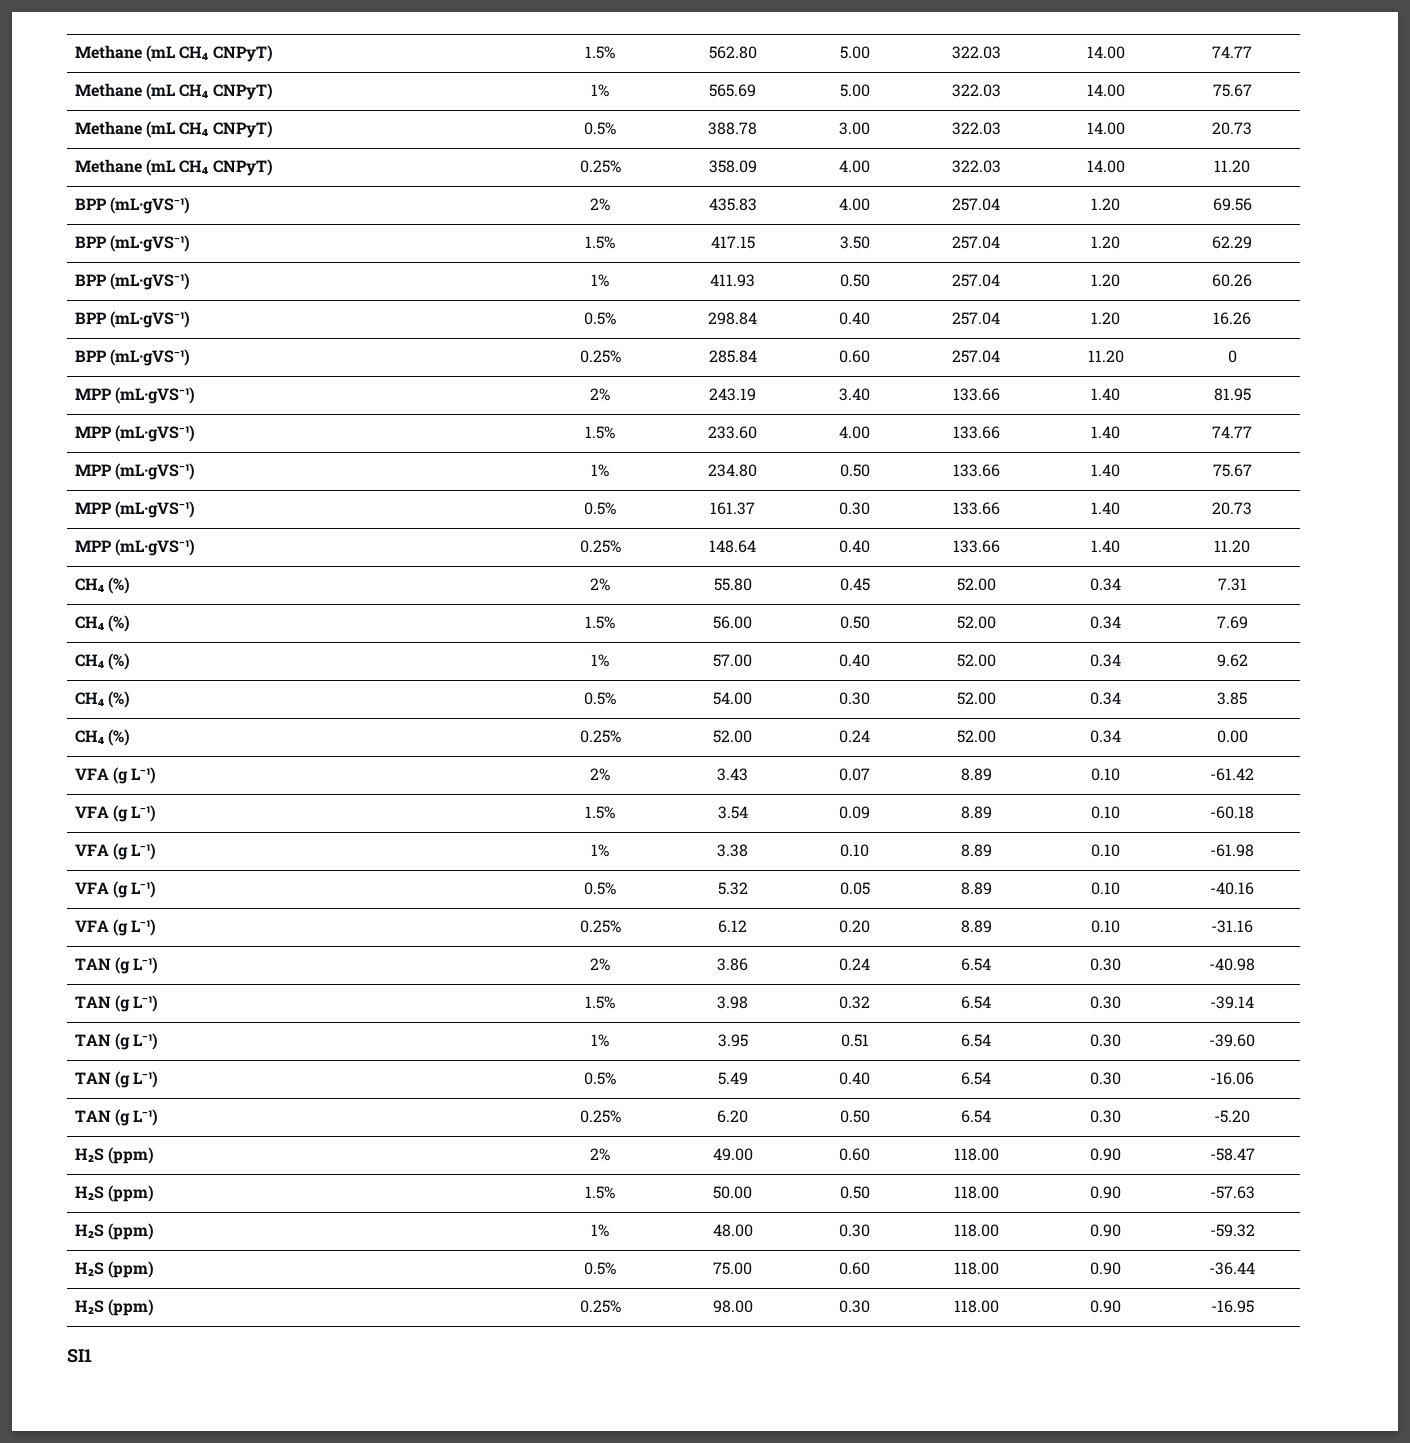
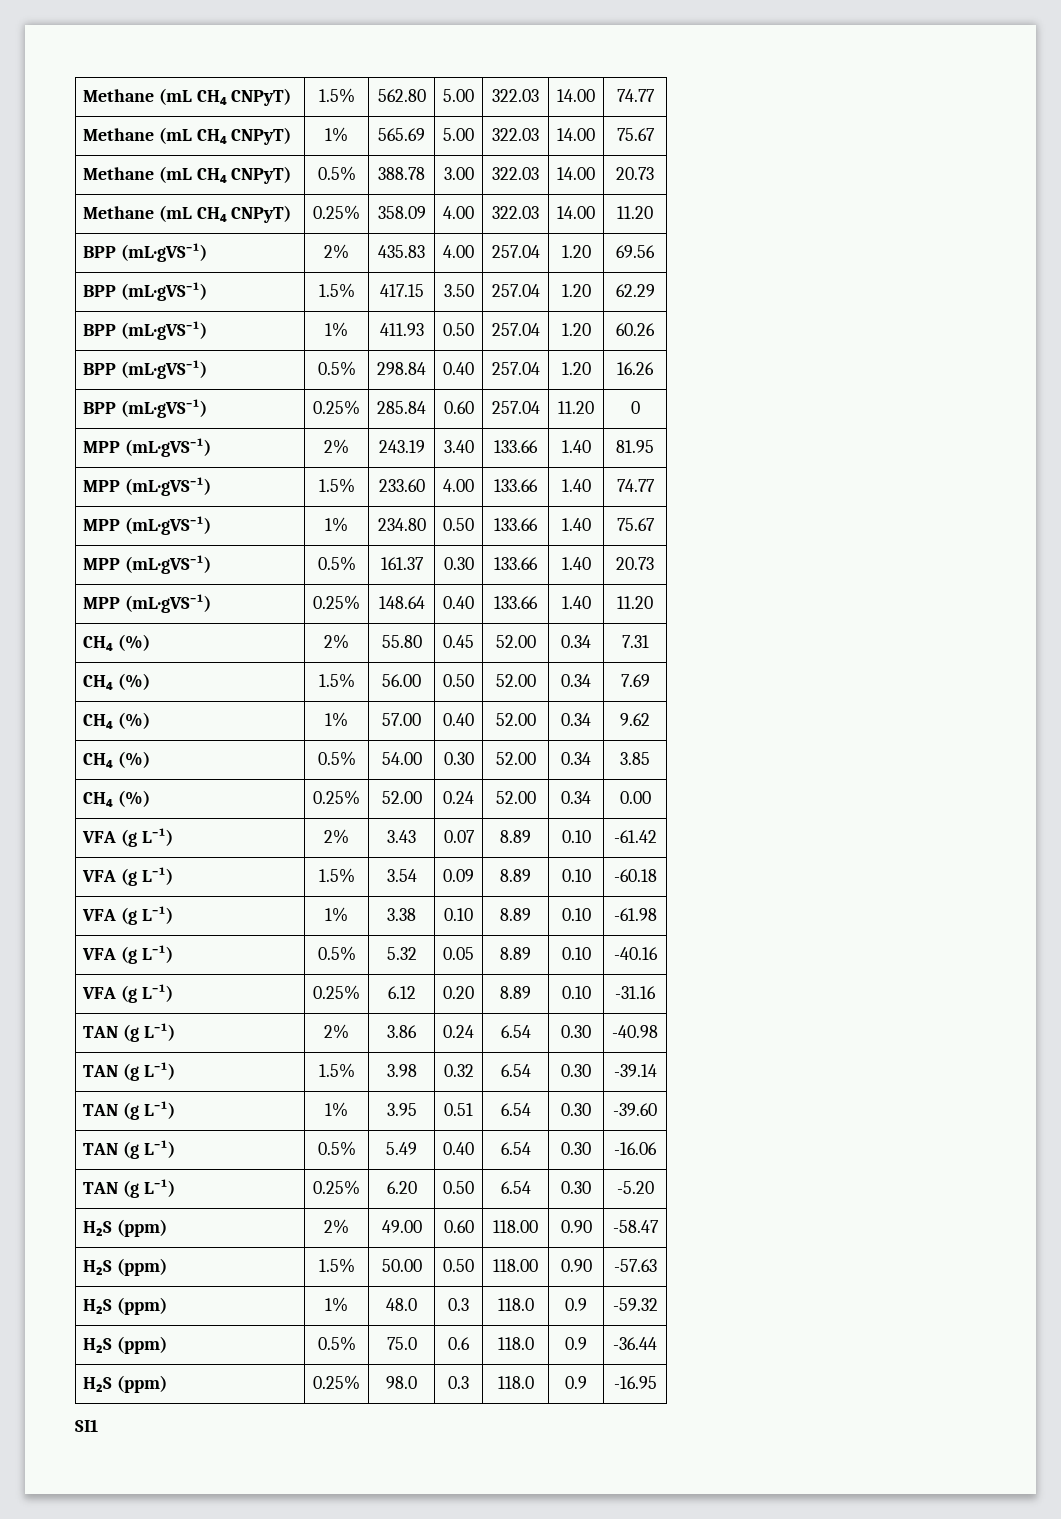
- H₂S (ppm) | 1% | 48.00 | 0.30 | 118.00 | 0.90 | -59.32
+ H₂S (ppm) | 1% | 48.0 | 0.3 | 118.0 | 0.9 | -59.32
- H₂S (ppm) | 0.5% | 75.00 | 0.60 | 118.00 | 0.90 | -36.44
+ H₂S (ppm) | 0.5% | 75.0 | 0.6 | 118.0 | 0.9 | -36.44
- H₂S (ppm) | 0.25% | 98.00 | 0.30 | 118.00 | 0.90 | -16.95
+ H₂S (ppm) | 0.25% | 98.0 | 0.3 | 118.0 | 0.9 | -16.95

